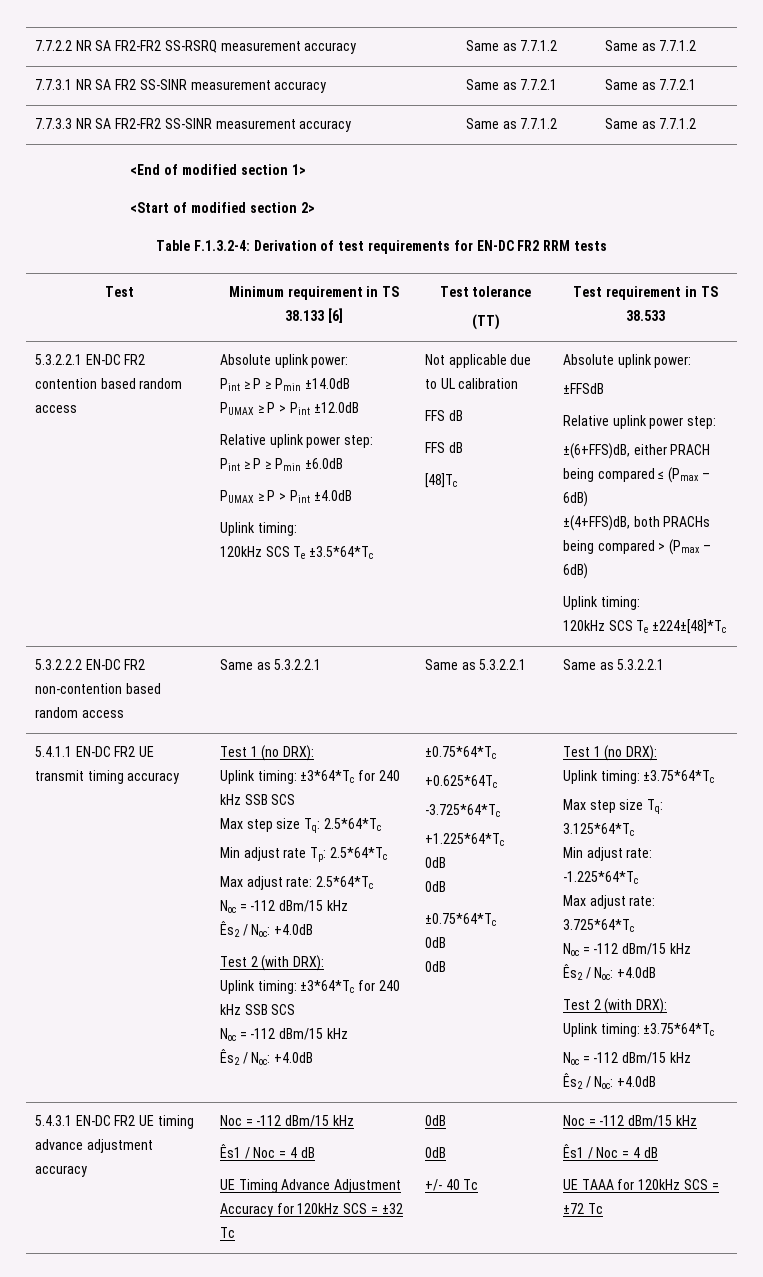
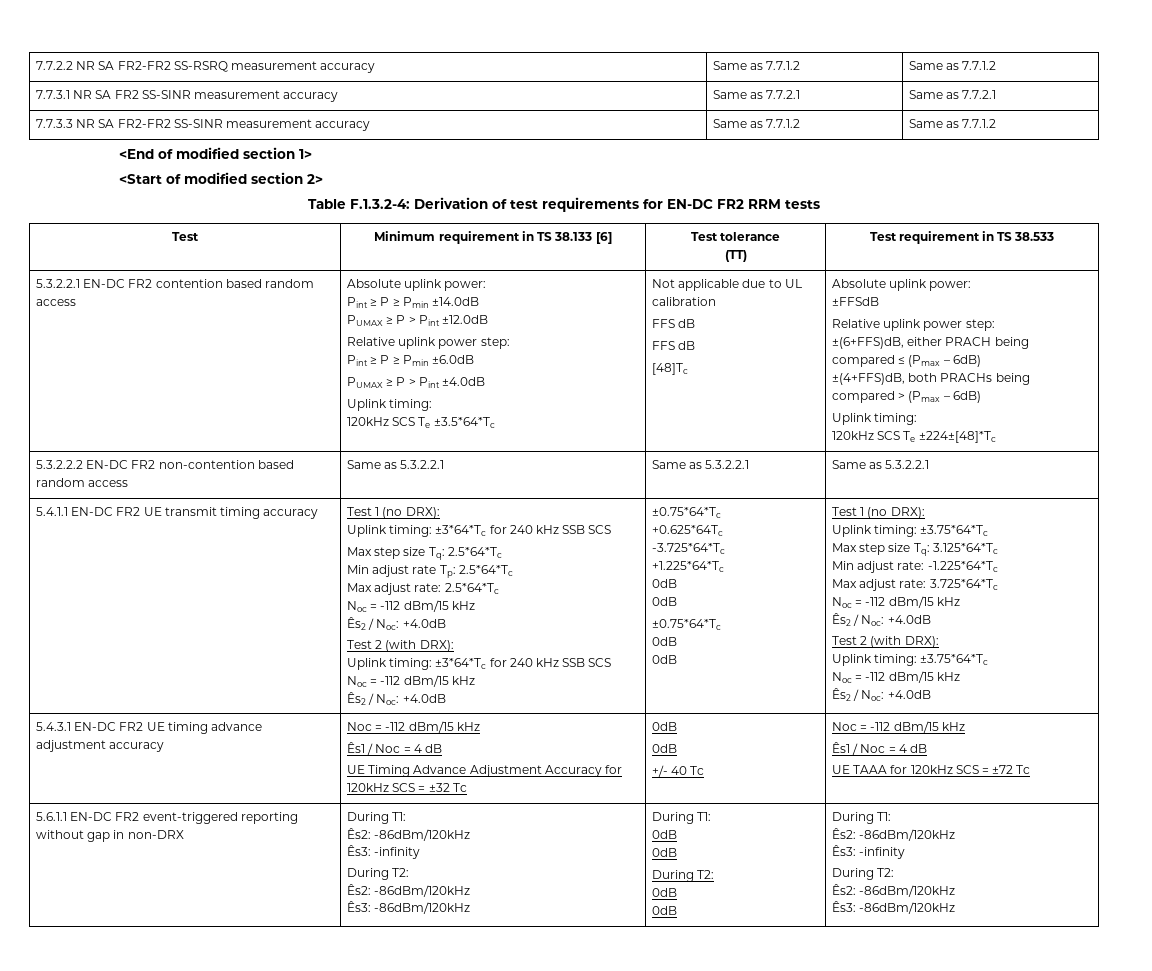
+ 5.6.1.1 EN-DC FR2 event-triggered reporting without gap in non-DRX | During T1:
+ Ês2: -86dBm/120kHz
+ Ês3: -infinity
+ During T2:
+ Ês2: -86dBm/120kHz
+ Ês3: -86dBm/120kHz | During T1:
+ 0dB
+ 0dB
+ During T2:
+ 0dB
+ 0dB | During T1:
+ Ês2: -86dBm/120kHz
+ Ês3: -infinity
+ During T2:
+ Ês2: -86dBm/120kHz
+ Ês3: -86dBm/120kHz

